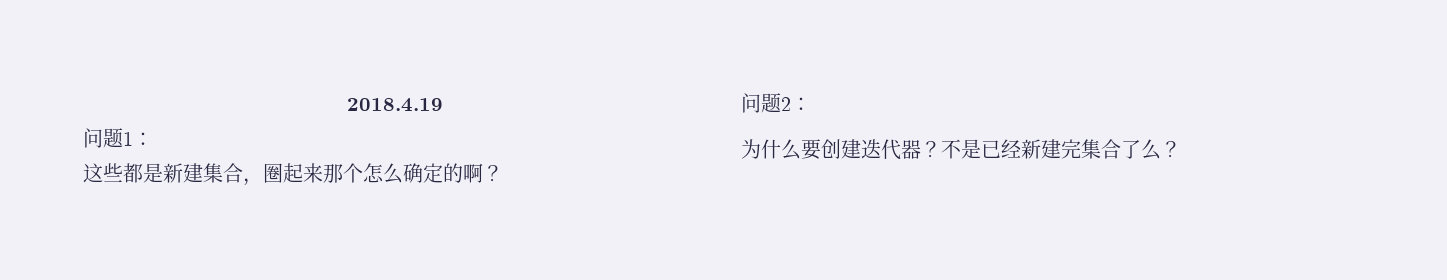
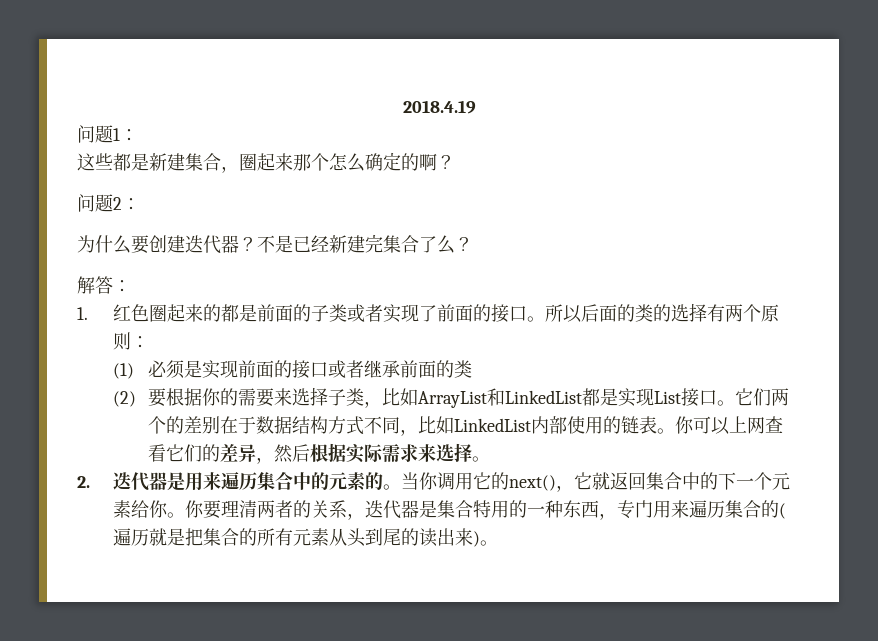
+ 解答：
+ 1.红色圈起来的都是前面的子类或者实现了前面的接口。所以后面的类的选择有两个原则：
+ (1)必须是实现前面的接口或者继承前面的类
+ (2)要根据你的需要来选择子类，比如ArrayList和LinkedList都是实现List接口。它们两个的差别在于数据结构方式不同，比如LinkedList内部使用的链表。你可以上网查看它们的差异，然后根据实际需求来选择。
+ 2.迭代器是用来遍历集合中的元素的。当你调用它的next()，它就返回集合中的下一个元素给你。你要理清两者的关系，迭代器是集合特用的一种东西，专门用来遍历集合的(遍历就是把集合的所有元素从头到尾的读出来)。

